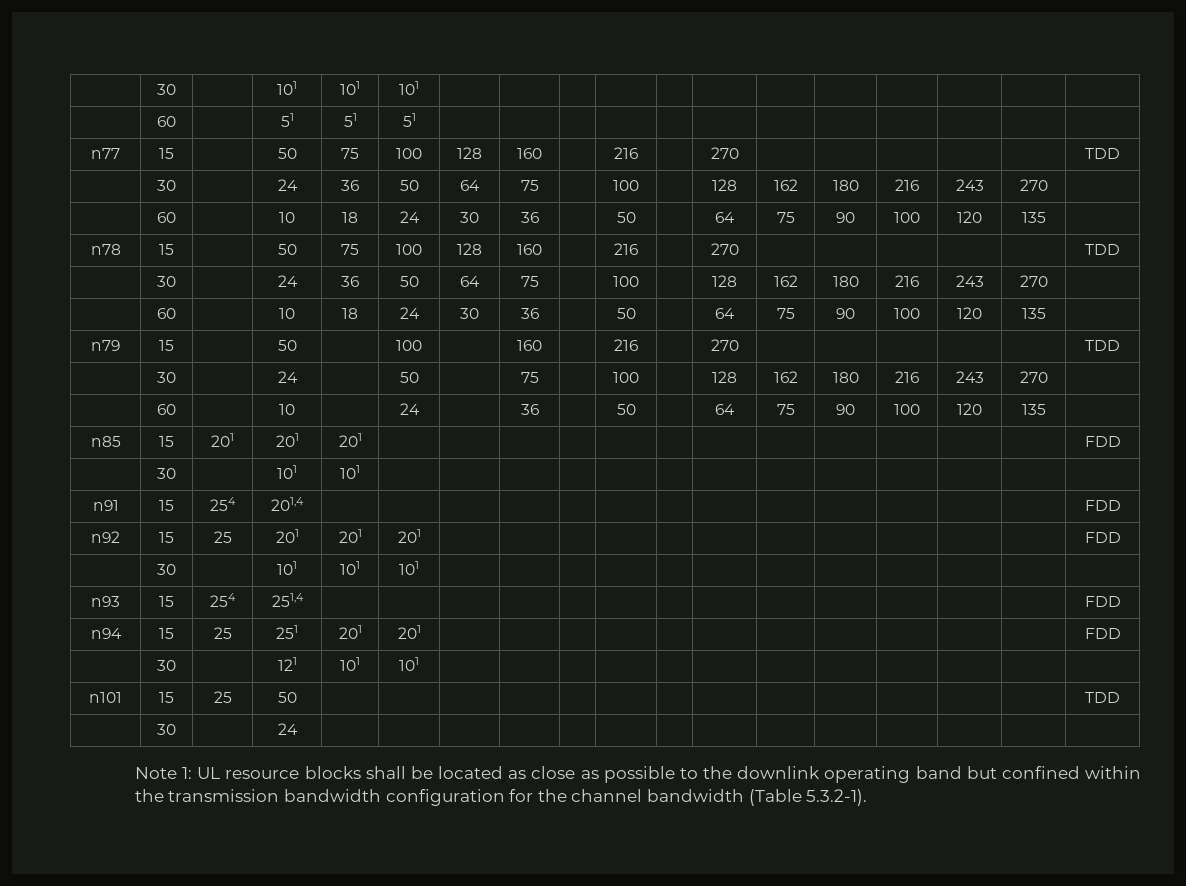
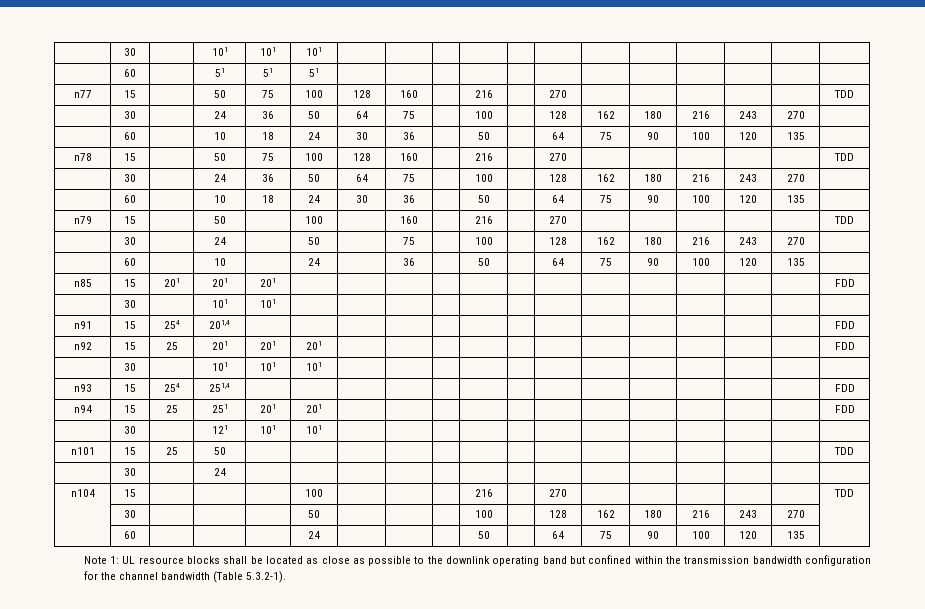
+ n104 | 15 | | | | 100 | | | | 216 | | 270 | | | | | | TDD
+ | 30 | | | | 50 | | | | 100 | | 128 | 162 | 180 | 216 | 243 | 270 |
+ | 60 | | | | 24 | | | | 50 | | 64 | 75 | 90 | 100 | 120 | 135 |

